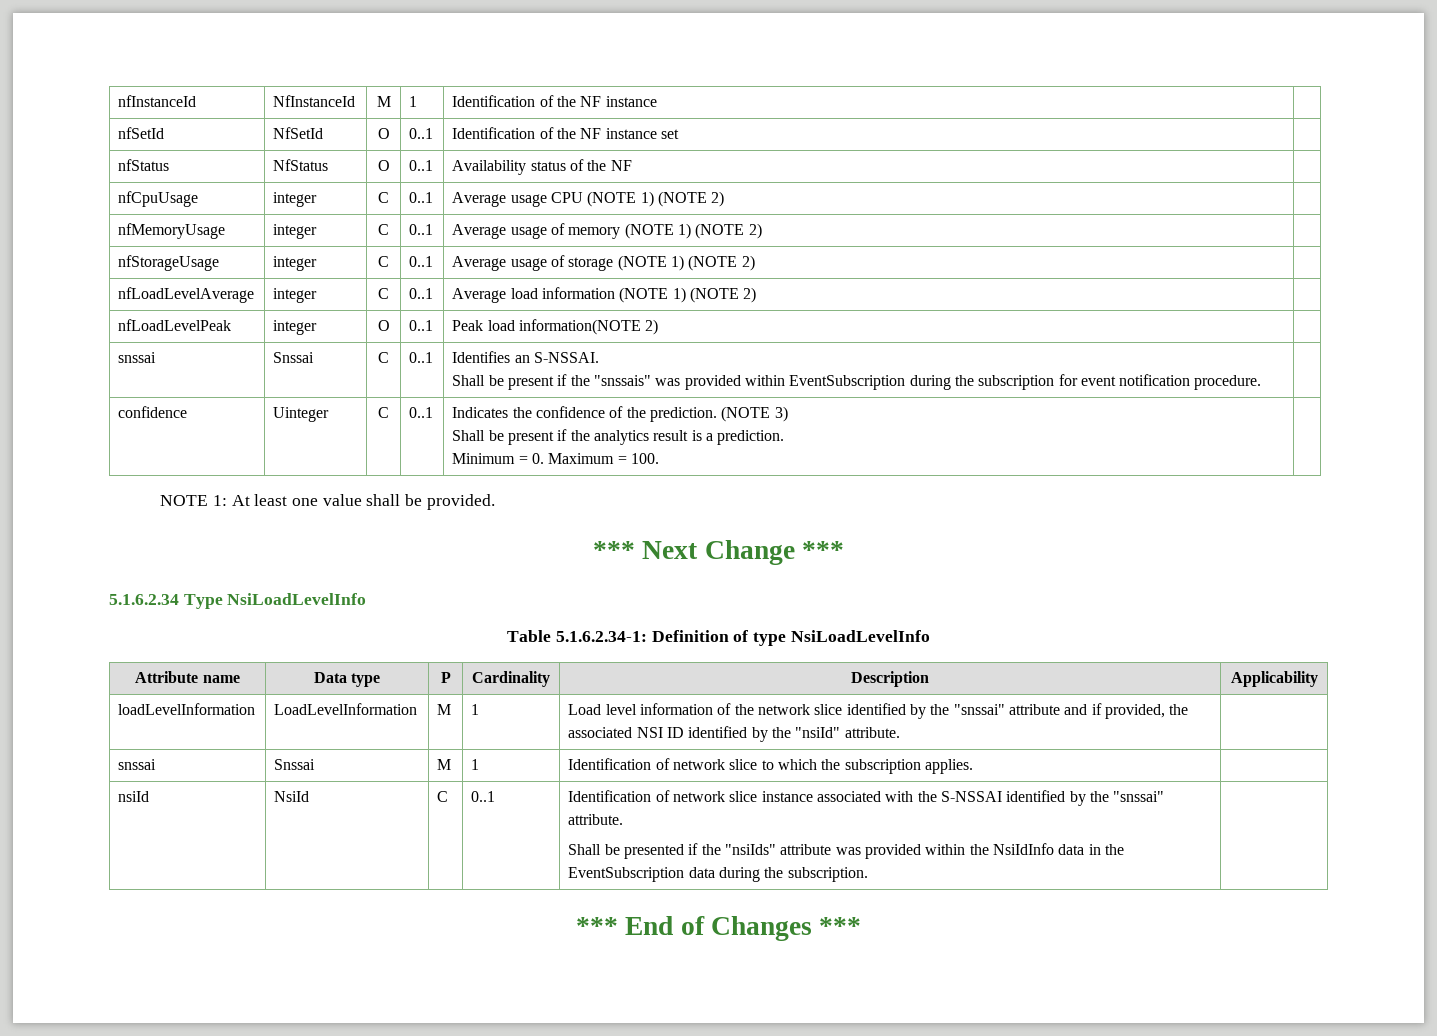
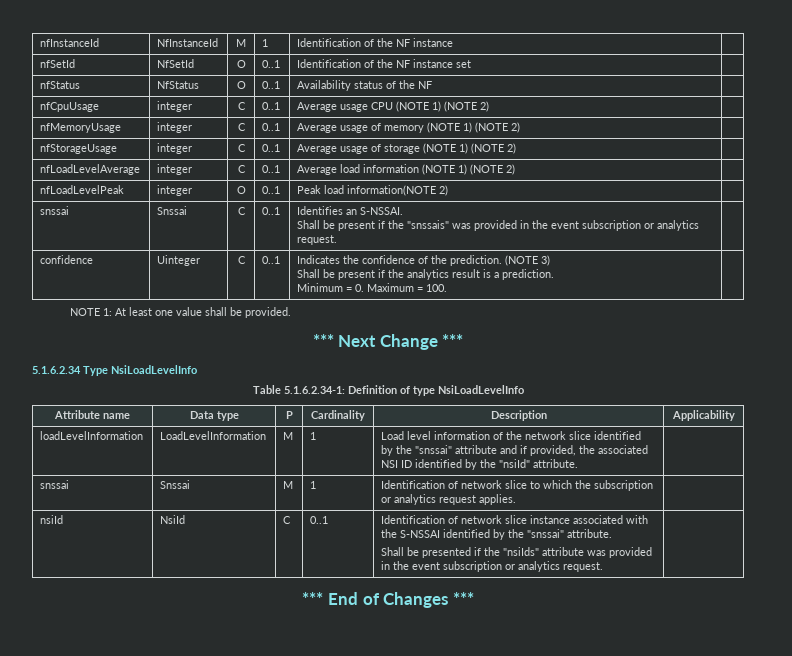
  snssai | Snssai | C | 0..1 | Identifies an S-NSSAI.
- Shall be present if the "snssais" was provided within EventSubscription during the subscription for event notification procedure. |
+ Shall be present if the "snssais" was provided in the event subscription or analytics request. |
- snssai | Snssai | M | 1 | Identification of network slice to which the subscription applies. |
+ snssai | Snssai | M | 1 | Identification of network slice to which the subscription or analytics request applies. |
  nsiId | NsiId | C | 0..1 | Identification of network slice instance associated with the S-NSSAI identified by the "snssai" attribute.
- Shall be presented if the "nsiIds" attribute was provided within the NsiIdInfo data in the EventSubscription data during the subscription. |
+ Shall be presented if the "nsiIds" attribute was provided in the event subscription or analytics request. |

